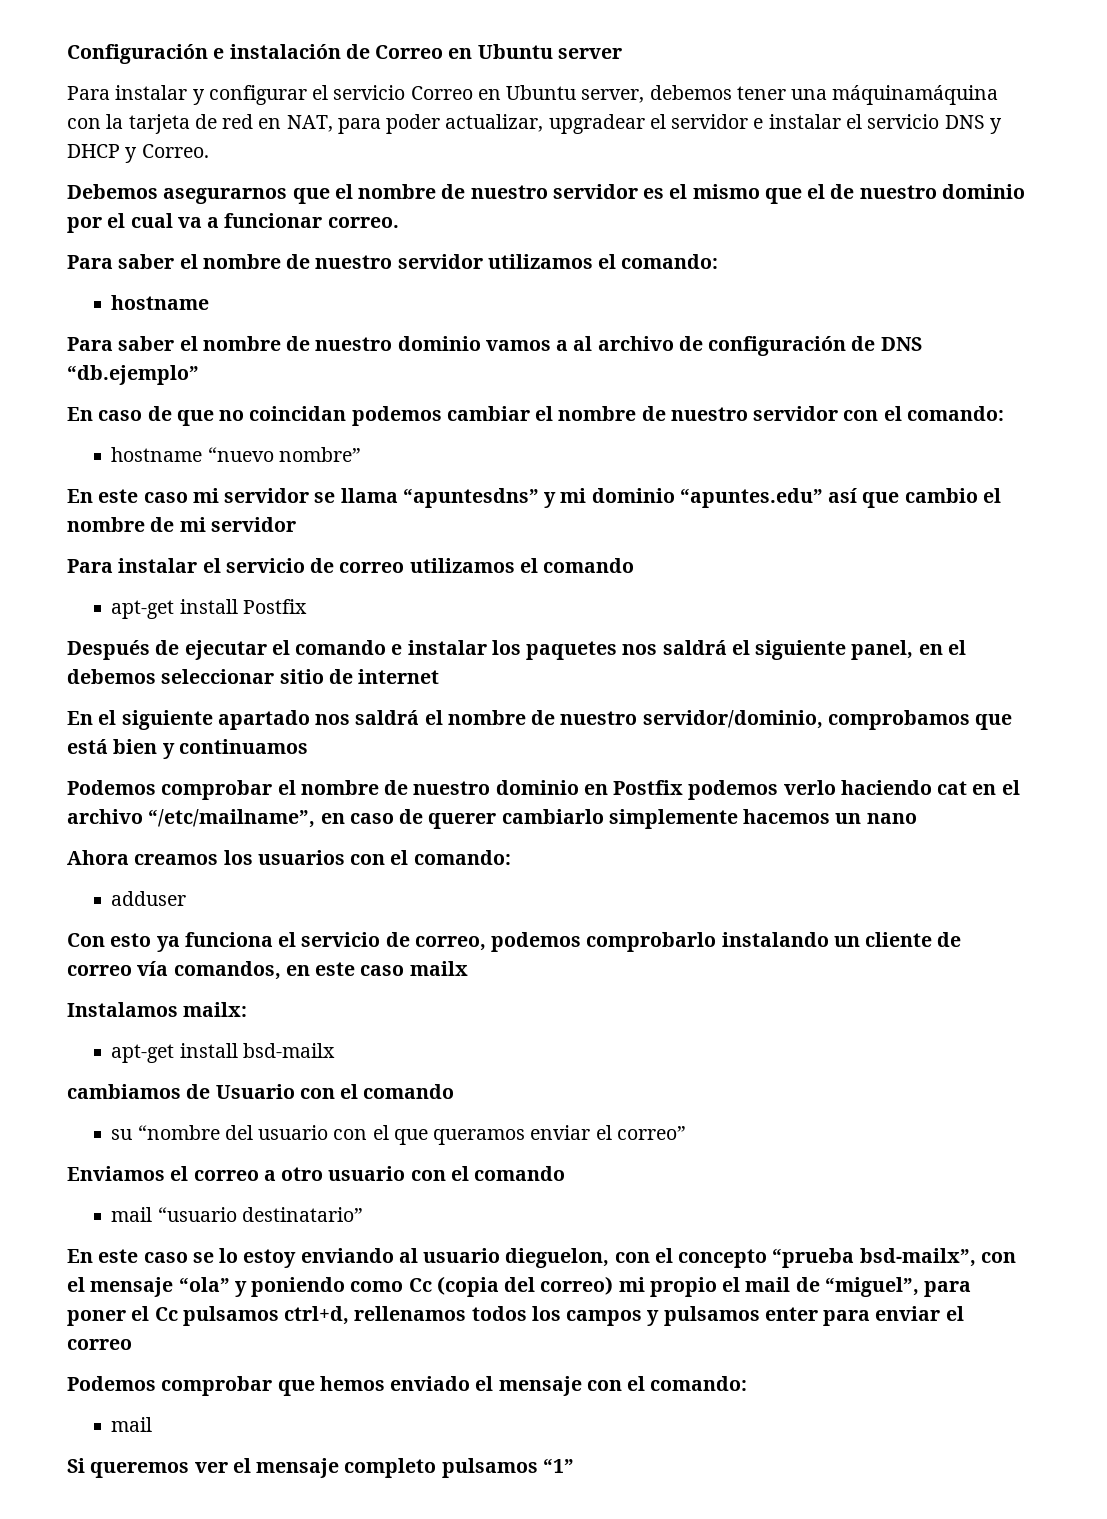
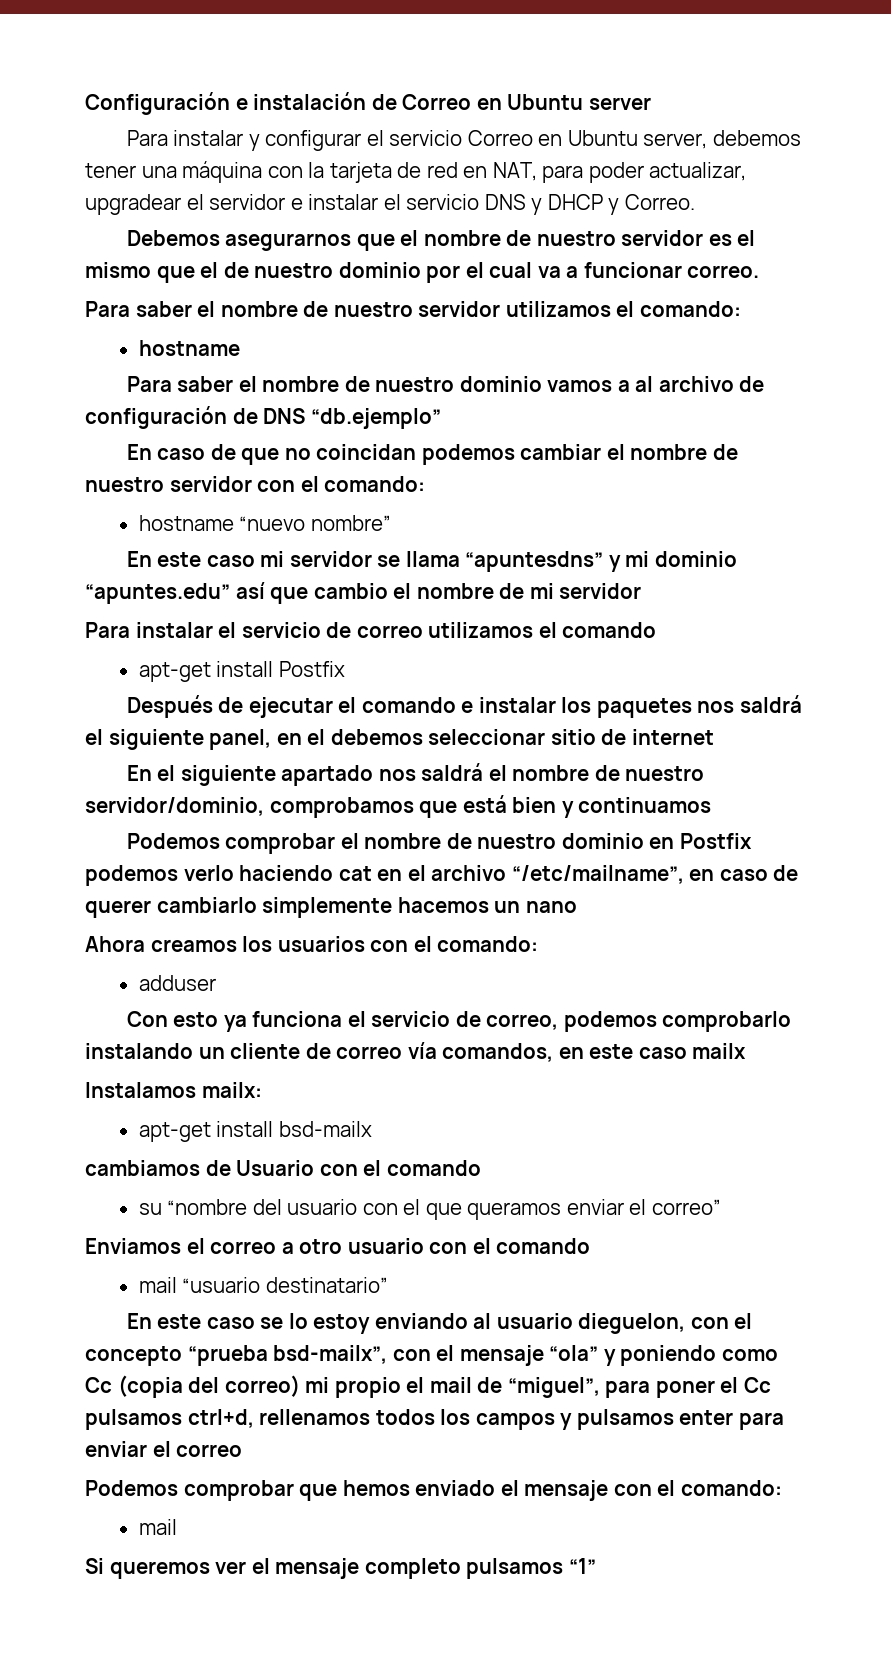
- Para instalar y configurar el servicio Correo en Ubuntu server, debemos tener una máquinamáquina con la tarjeta de red en NAT, para poder actualizar, upgradear el servidor e instalar el servicio DNS y DHCP y Correo.
+ Para instalar y configurar el servicio Correo en Ubuntu server, debemos tener una máquina con la tarjeta de red en NAT, para poder actualizar, upgradear el servidor e instalar el servicio DNS y DHCP y Correo.

